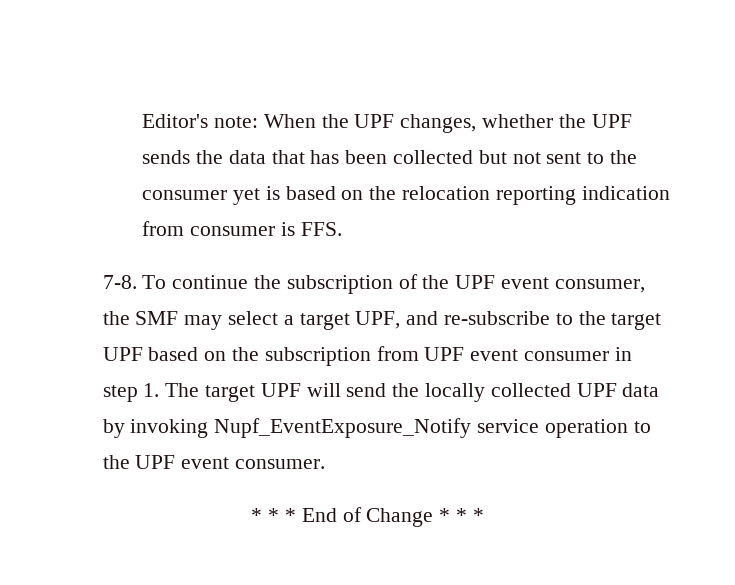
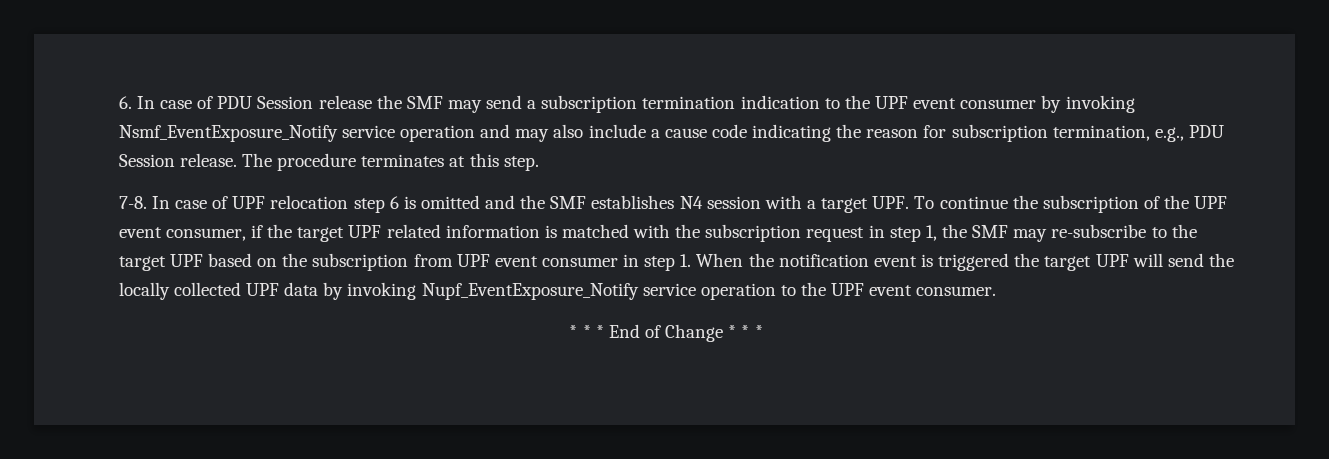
- Editor's note: When the UPF changes, whether the UPF sends the data that has been collected but not sent to the consumer yet is based on the relocation reporting indication from consumer is FFS.
- 7-8. To continue the subscription of the UPF event consumer, the SMF may select a target UPF, and re-subscribe to the target UPF based on the subscription from UPF event consumer in step 1. The target UPF will send the locally collected UPF data by invoking Nupf_EventExposure_Notify service operation to the UPF event consumer.
+ 6. In case of PDU Session release the SMF may send a subscription termination indication to the UPF event consumer by invoking Nsmf_EventExposure_Notify service operation and may also include a cause code indicating the reason for subscription termination, e.g., PDU Session release. The procedure terminates at this step.
+ 7-8. In case of UPF relocation step 6 is omitted and the SMF establishes N4 session with a target UPF. To continue the subscription of the UPF event consumer, if the target UPF related information is matched with the subscription request in step 1, the SMF may re-subscribe to the target UPF based on the subscription from UPF event consumer in step 1. When the notification event is triggered the target UPF will send the locally collected UPF data by invoking Nupf_EventExposure_Notify service operation to the UPF event consumer.

